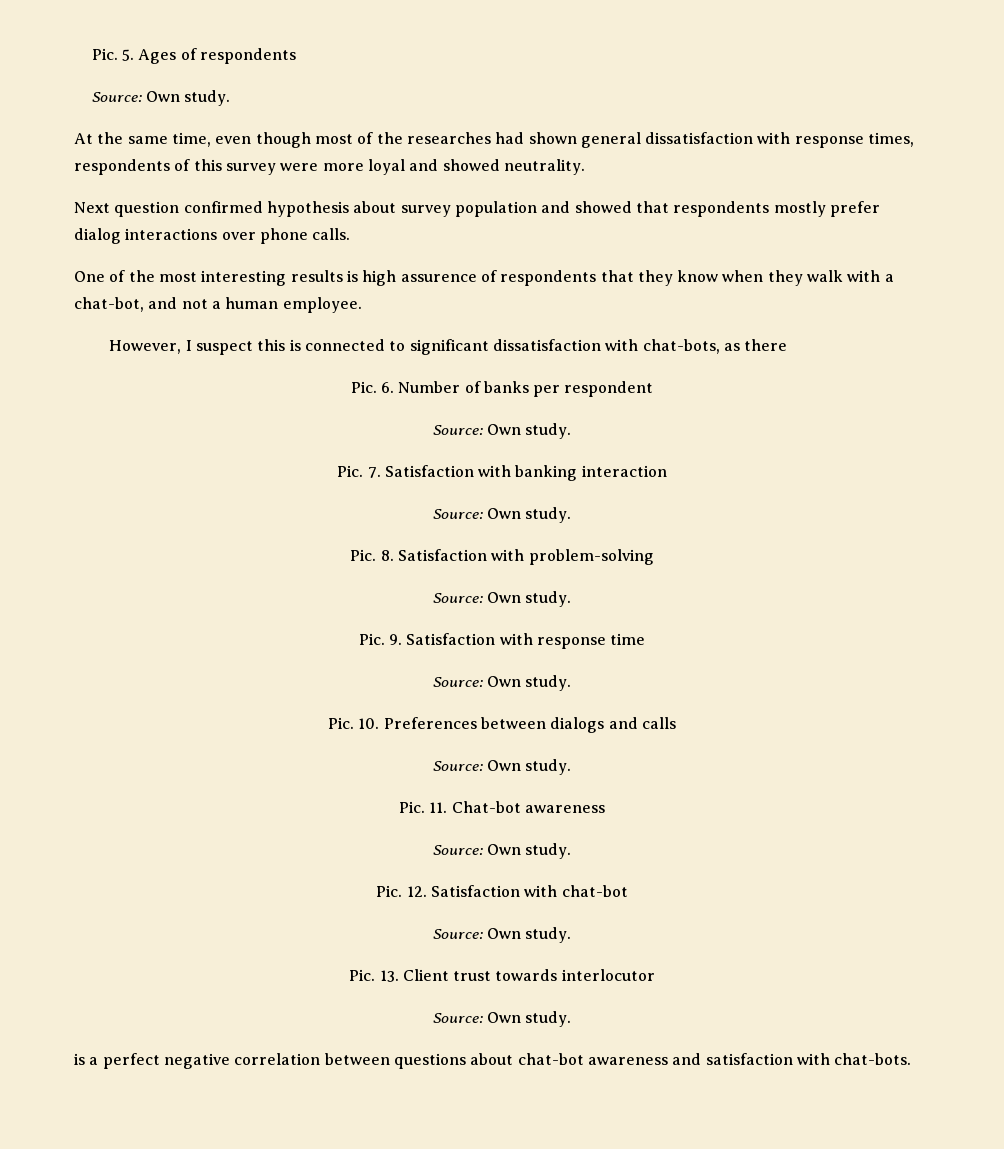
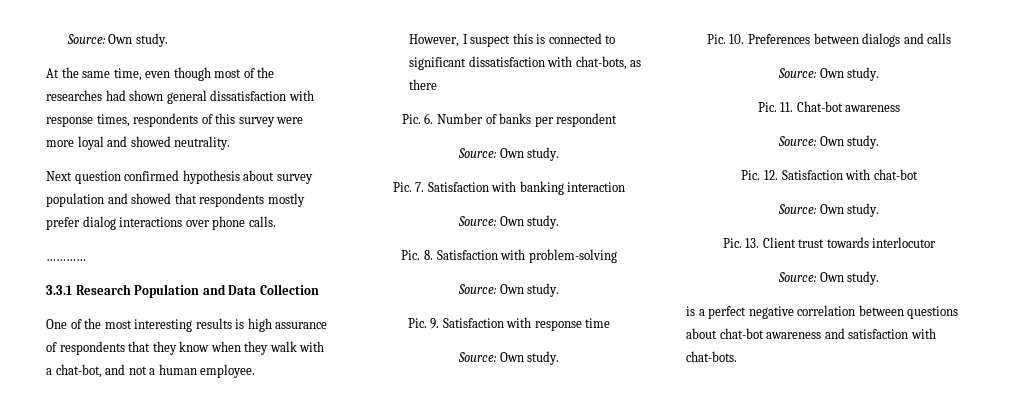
- Pic. 5. Ages of respondents
+ …………
+ 3.3.1 Research Population and Data Collection
- One of the most interesting results is high assurence of respondents that they know when they walk with a chat-bot, and not a human employee.
+ One of the most interesting results is high assurance of respondents that they know when they walk with a chat-bot, and not a human employee.

